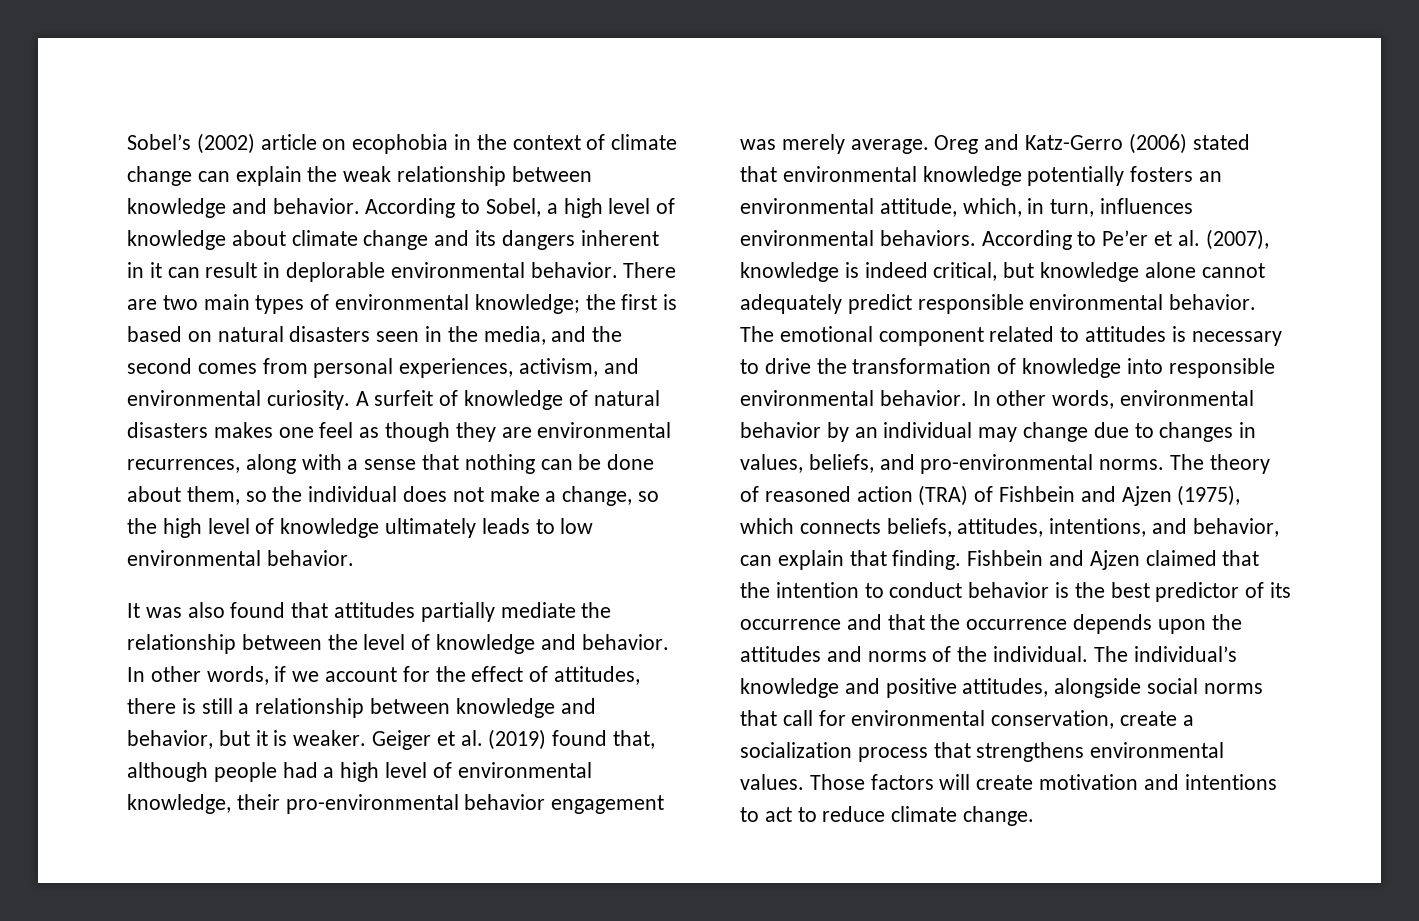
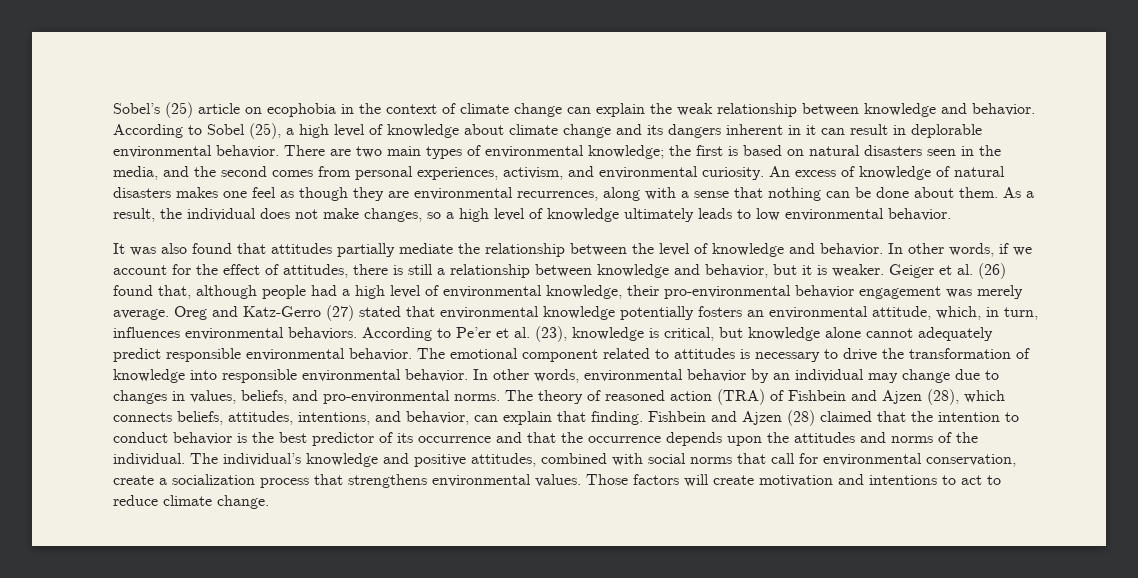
- Sobel’s (2002) article on ecophobia in the context of climate change can explain the weak relationship between knowledge and behavior.
+ Sobel’s (25) article on ecophobia in the context of climate change can explain the weak relationship between knowledge and behavior.
- According to Sobel, a high level of knowledge about climate change and its dangers inherent in it can result in deplorable environmental behavior.
+ According to Sobel (25), a high level of knowledge about climate change and its dangers inherent in it can result in deplorable environmental behavior.
- A surfeit of knowledge of natural disasters makes one feel as though they are environmental recurrences, along with a sense that nothing can be done about them, so the individual does not make a change, so the high level of knowledge ultimately leads to low environmental behavior.
+ An excess of knowledge of natural disasters makes one feel as though they are environmental recurrences, along with a sense that nothing can be done about them. As a result, the individual does not make changes, so a high level of knowledge ultimately leads to low environmental behavior.
- Geiger et al. (2019) found that, although people had a high level of environmental knowledge, their pro-environmental behavior engagement was merely average.
+ Geiger et al. (26) found that, although people had a high level of environmental knowledge, their pro-environmental behavior engagement was merely average.
- Oreg and Katz-Gerro (2006) stated that environmental knowledge potentially fosters an environmental attitude, which, in turn, influences environmental behaviors.
+ Oreg and Katz-Gerro (27) stated that environmental knowledge potentially fosters an environmental attitude, which, in turn, influences environmental behaviors.
- According to Pe’er et al. (2007), knowledge is indeed critical, but knowledge alone cannot adequately predict responsible environmental behavior.
+ According to Pe’er et al. (23), knowledge is critical, but knowledge alone cannot adequately predict responsible environmental behavior.
- The theory of reasoned action (TRA) of Fishbein and Ajzen (1975), which connects beliefs, attitudes, intentions, and behavior, can explain that finding.
+ The theory of reasoned action (TRA) of Fishbein and Ajzen (28), which connects beliefs, attitudes, intentions, and behavior, can explain that finding.
- Fishbein and Ajzen claimed that the intention to conduct behavior is the best predictor of its occurrence and that the occurrence depends upon the attitudes and norms of the individual.
+ Fishbein and Ajzen (28) claimed that the intention to conduct behavior is the best predictor of its occurrence and that the occurrence depends upon the attitudes and norms of the individual.
- The individual’s knowledge and positive attitudes, alongside social norms that call for environmental conservation, create a socialization process that strengthens environmental values.
+ The individual’s knowledge and positive attitudes, combined with social norms that call for environmental conservation, create a socialization process that strengthens environmental values.

